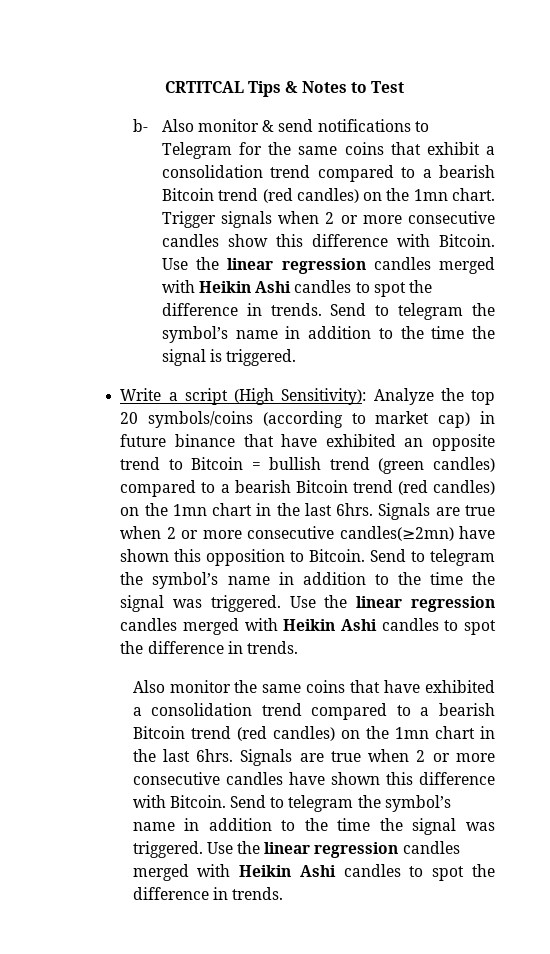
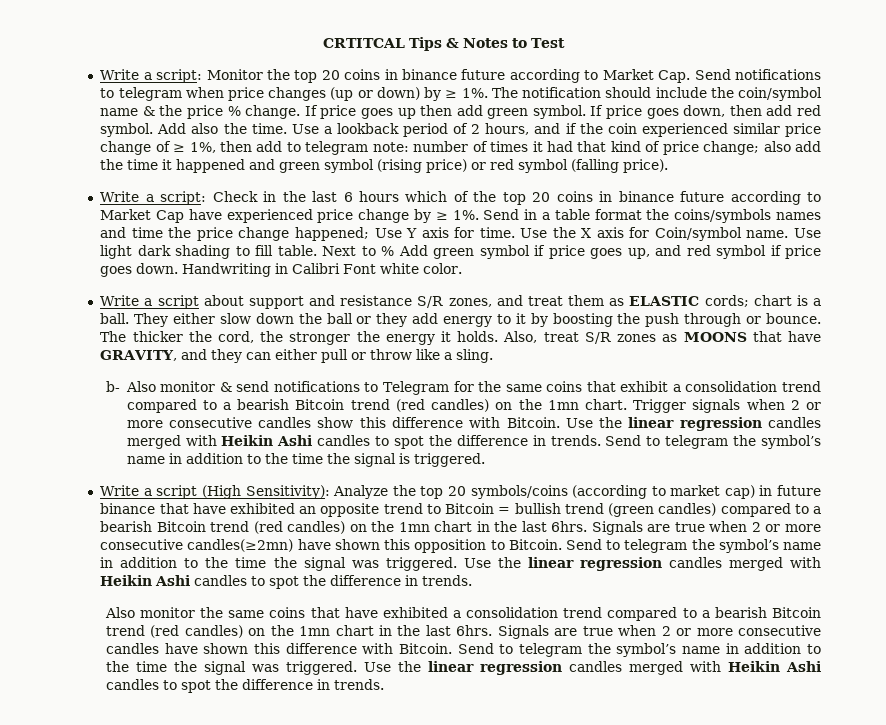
+ Write a script: Monitor the top 20 coins in binance future according to Market Cap. Send notifications to telegram when price changes (up or down) by ≥ 1%. The notification should include the coin/symbol name & the price % change. If price goes up then add green symbol. If price goes down, then add red symbol. Add also the time. Use a lookback period of 2 hours, and if the coin experienced similar price change of ≥ 1%, then add to telegram note: number of times it had that kind of price change; also add the time it happened and green symbol (rising price) or red symbol (falling price).
+ Write a script: Check in the last 6 hours which of the top 20 coins in binance future according to Market Cap have experienced price change by ≥ 1%. Send in a table format the coins/symbols names and time the price change happened; Use Y axis for time. Use the X axis for Coin/symbol name. Use light dark shading to fill table. Next to % Add green symbol if price goes up, and red symbol if price goes down. Handwriting in Calibri Font white color.
+ Write a script about support and resistance S/R zones, and treat them as ELASTIC cords; chart is a ball. They either slow down the ball or they add energy to it by boosting the push through or bounce. The thicker the cord, the stronger the energy it holds. Also, treat S/R zones as MOONS that have GRAVITY, and they can either pull or throw like a sling.

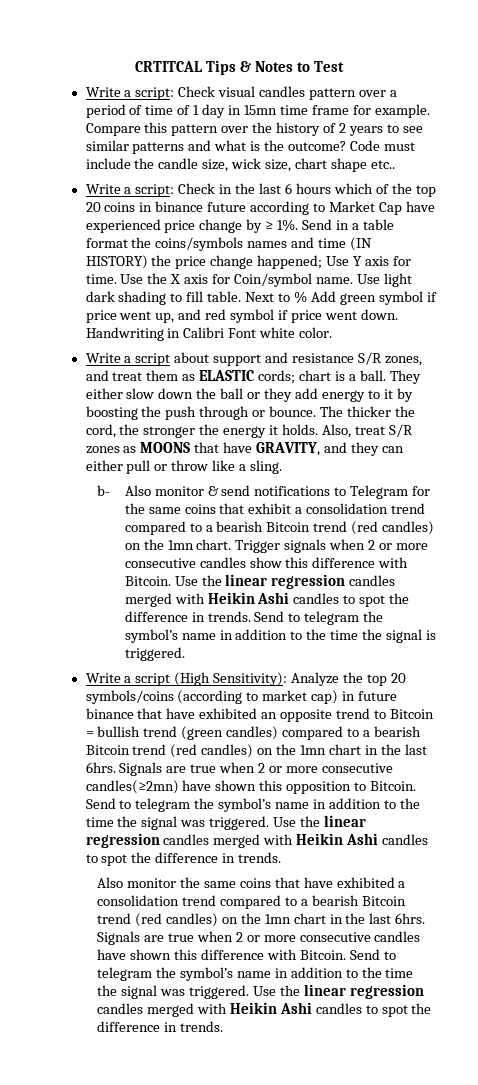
- Write a script: Monitor the top 20 coins in binance future according to Market Cap. Send notifications to telegram when price changes (up or down) by ≥ 1%. The notification should include the coin/symbol name & the price % change. If price goes up then add green symbol. If price goes down, then add red symbol. Add also the time. Use a lookback period of 2 hours, and if the coin experienced similar price change of ≥ 1%, then add to telegram note: number of times it had that kind of price change; also add the time it happened and green symbol (rising price) or red symbol (falling price).
+ Write a script: Check visual candles pattern over a period of time of 1 day in 15mn time frame for example. Compare this pattern over the history of 2 years to see similar patterns and what is the outcome? Code must include the candle size, wick size, chart shape etc..
- Send in a table format the coins/symbols names and time the price change happened; Use Y axis for time.
+ Send in a table format the coins/symbols names and time (IN HISTORY) the price change happened; Use Y axis for time.
- Next to % Add green symbol if price goes up, and red symbol if price goes down.
+ Next to % Add green symbol if price went up, and red symbol if price went down.

